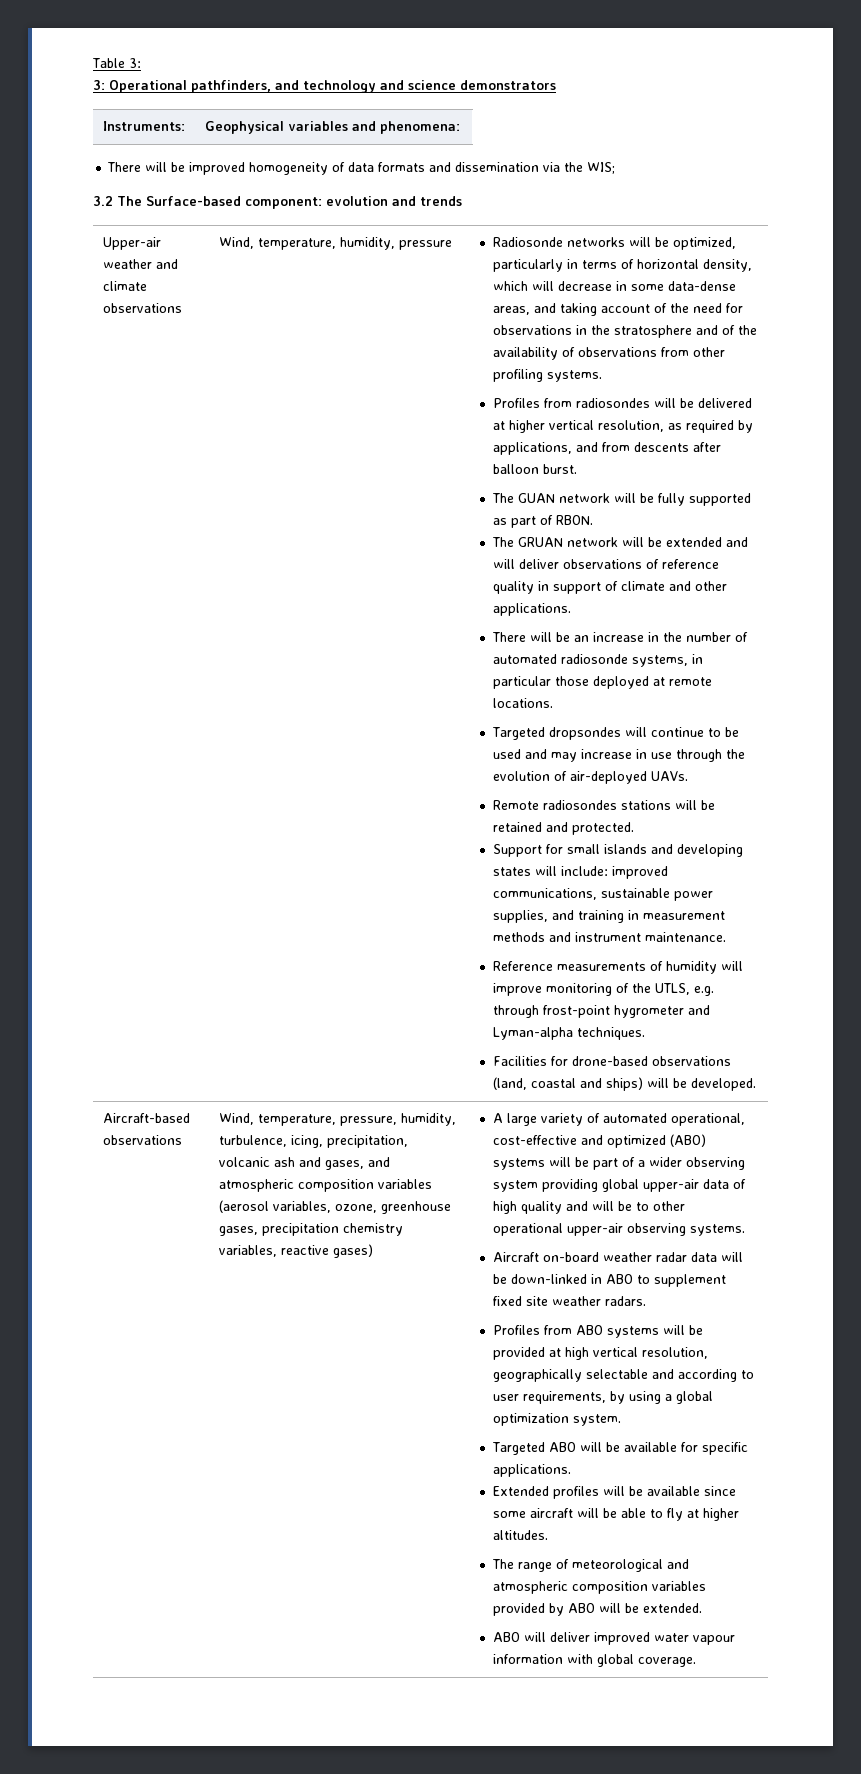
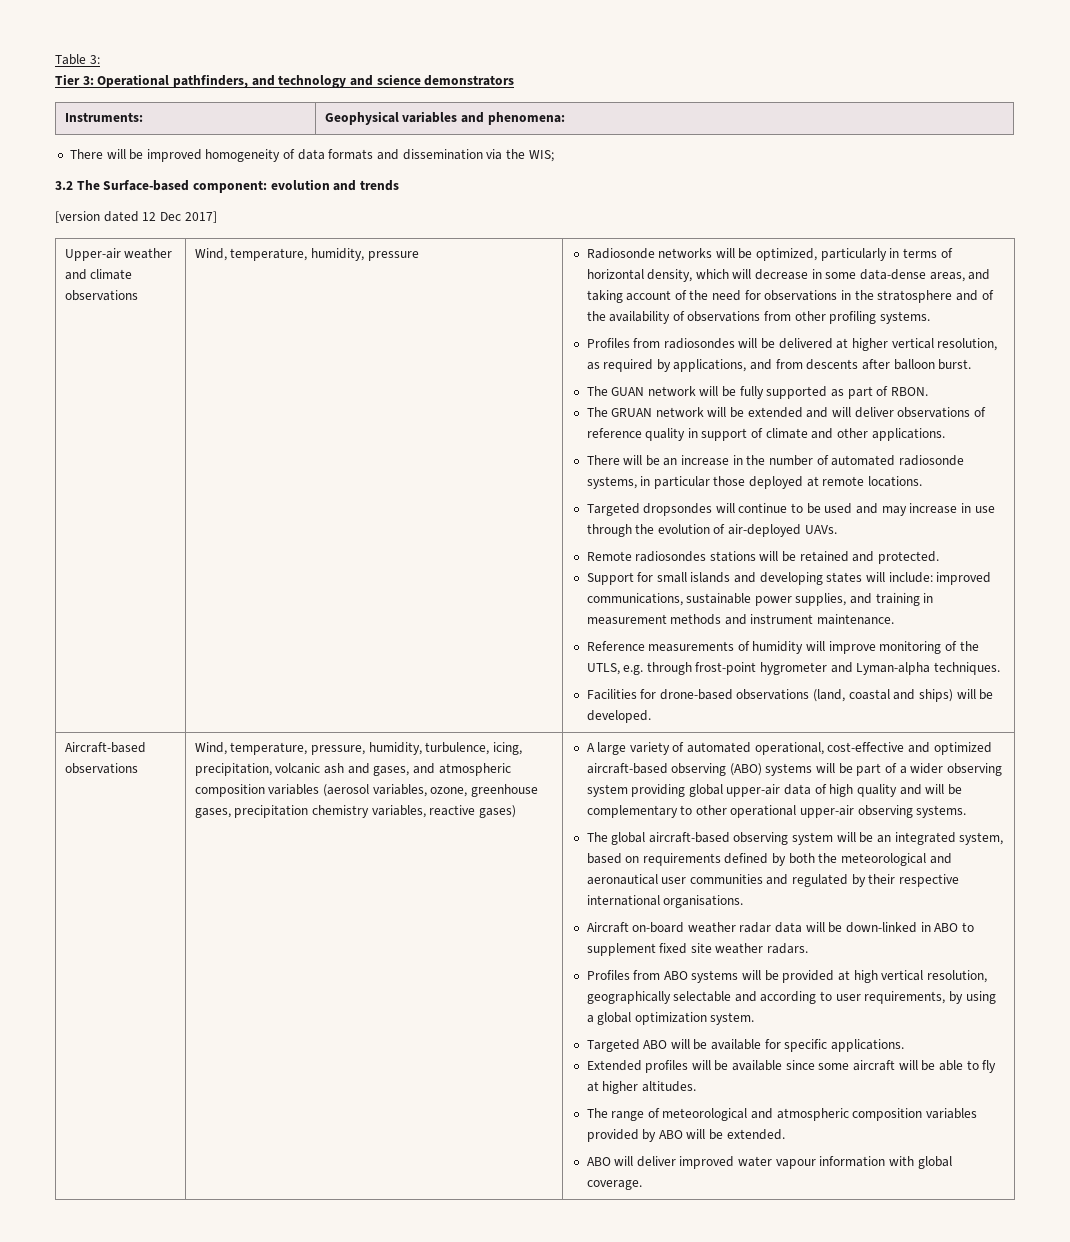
- 3: Operational pathfinders, and technology and science demonstrators
+ Tier 3: Operational pathfinders, and technology and science demonstrators
+ [version dated 12 Dec 2017]
- A large variety of automated operational, cost-effective and optimized (ABO) systems will be part of a wider observing system providing global upper-air data of high quality and will be to other operational upper-air observing systems.
+ A large variety of automated operational, cost-effective and optimized aircraft-based observing (ABO) systems will be part of a wider observing system providing global upper-air data of high quality and will be complementary to other operational upper-air observing systems.
+ The global aircraft-based observing system will be an integrated system, based on requirements defined by both the meteorological and aeronautical user communities and regulated by their respective international organisations.

